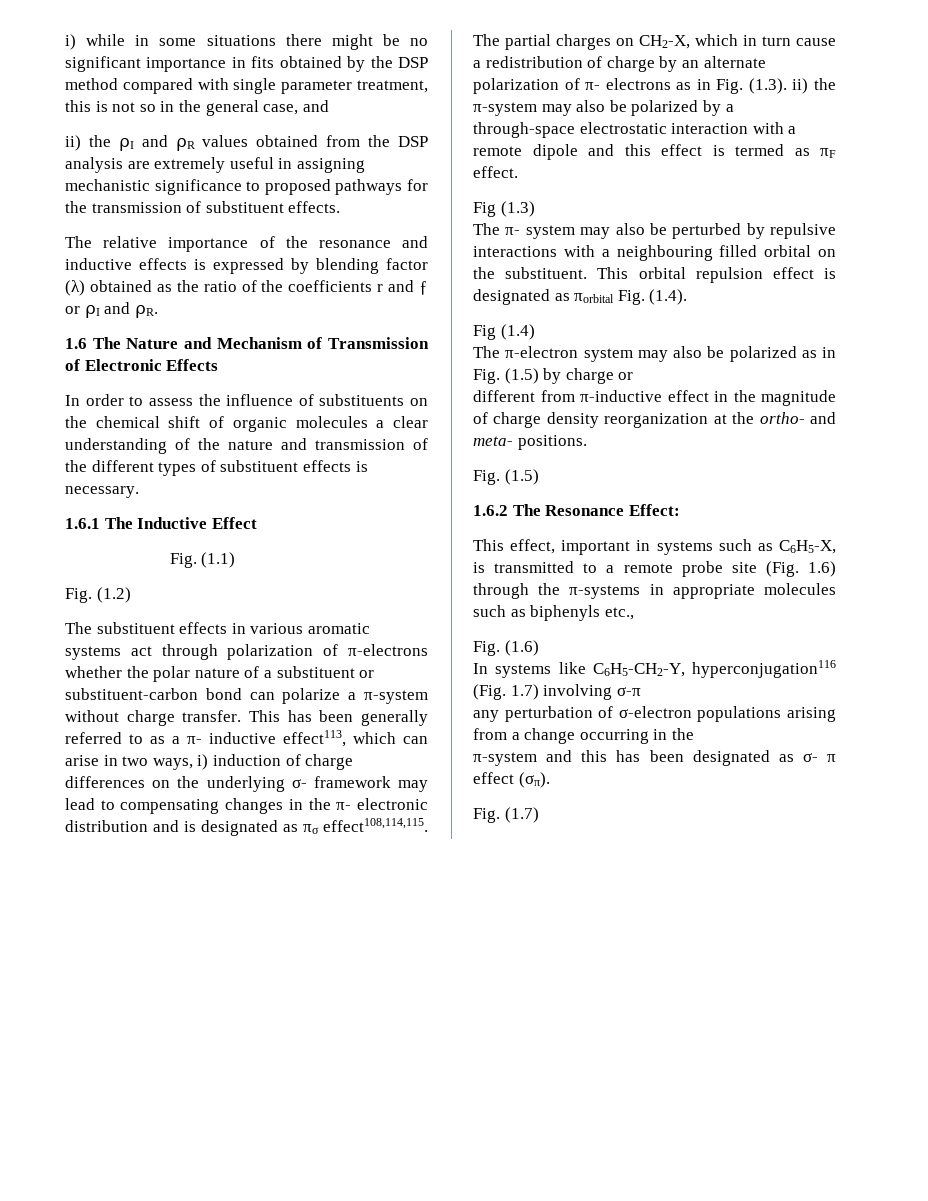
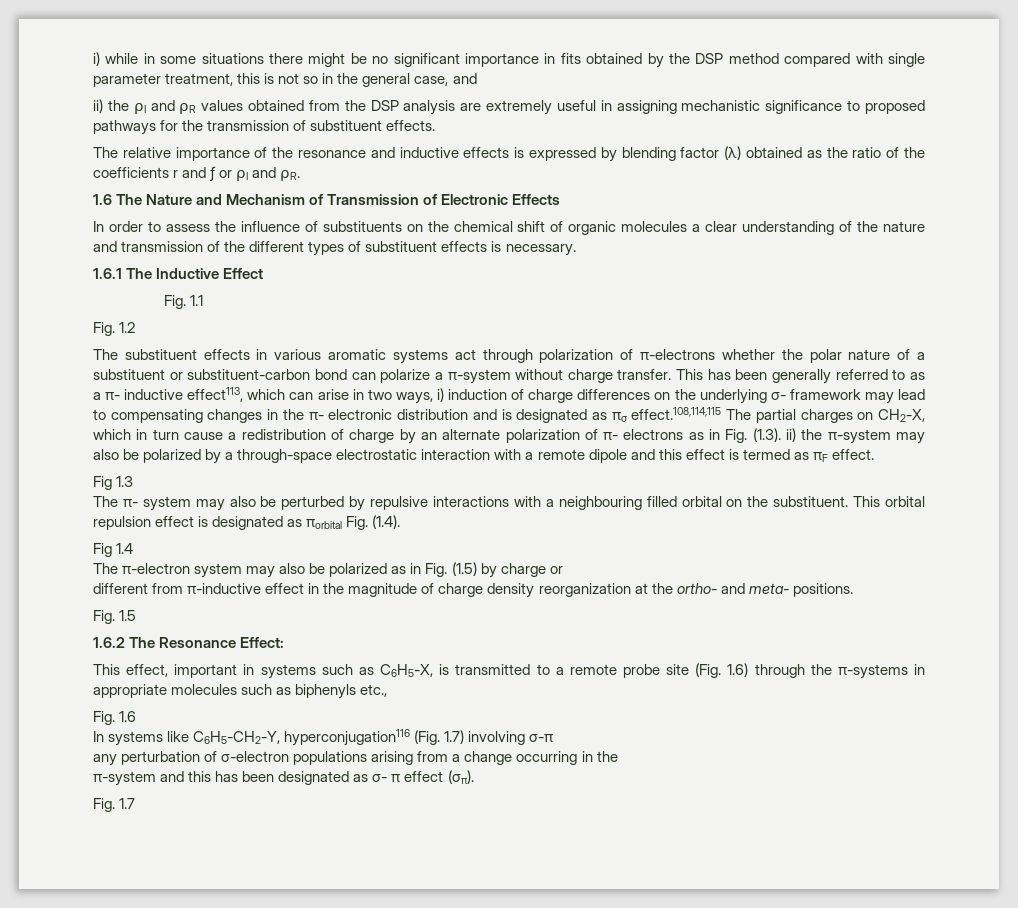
- Fig. (1.1)
- Fig. (1.2)
+ Fig. 1.1
+ Fig. 1.2
- This has been generally referred to as a π- inductive effect113, which can arise in two ways, i) induction of charge differences on the underlying σ- framework may lead to compensating changes in the π- electronic distribution and is designated as πσ effect108,114,115. The partial charges on CH2-X, which in turn cause a redistribution of charge by an alternate polarization of π- electrons as in Fig. (1.3). ii) the π-system may also be polarized by a through-space electrostatic interaction with a remote dipole and this effect is termed as πF effect.
+ This has been generally referred to as a π- inductive effect113, which can arise in two ways, i) induction of charge differences on the underlying σ- framework may lead to compensating changes in the π- electronic distribution and is designated as πσ effect.108,114,115 The partial charges on CH2-X, which in turn cause a redistribution of charge by an alternate polarization of π- electrons as in Fig. (1.3). ii) the π-system may also be polarized by a through-space electrostatic interaction with a remote dipole and this effect is termed as πF effect.
- Fig (1.3)
+ Fig 1.3
- Fig (1.4)
+ Fig 1.4
  different from π-inductive effect in the magnitude of charge density reorganization at the ortho- and meta- positions.
- Fig. (1.5)
+ Fig. 1.5
- Fig. (1.6)
+ Fig. 1.6
- Fig. (1.7)
+ Fig. 1.7

